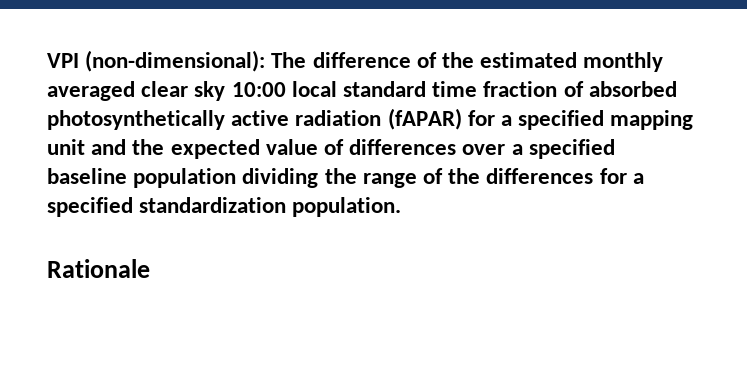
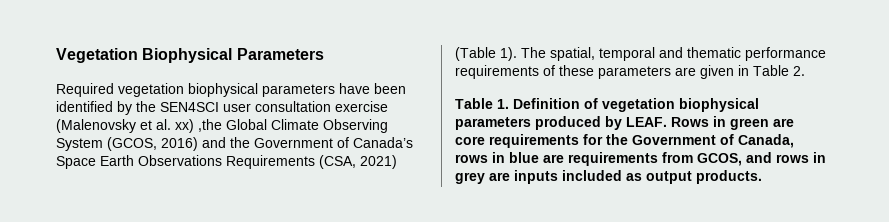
- VPI (non-dimensional): The difference of the estimated monthly averaged clear sky 10:00 local standard time fraction of absorbed photosynthetically active radiation (fAPAR) for a specified mapping unit and the expected value of differences over a specified baseline population dividing the range of the differences for a specified standardization population.
- Rationale
+ Vegetation Biophysical Parameters
+ Required vegetation biophysical parameters have been identified by the SEN4SCI user consultation exercise (Malenovsky et al. xx) ,the Global Climate Observing System (GCOS, 2016) and the Government of Canada’s Space Earth Observations Requirements (CSA, 2021) (Table 1). The spatial, temporal and thematic performance requirements of these parameters are given in Table 2.
+ Table 1. Definition of vegetation biophysical parameters produced by LEAF. Rows in green are core requirements for the Government of Canada, rows in blue are requirements from GCOS, and rows in grey are inputs included as output products.

